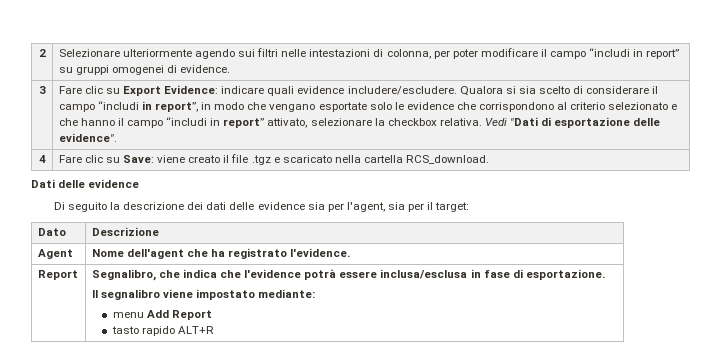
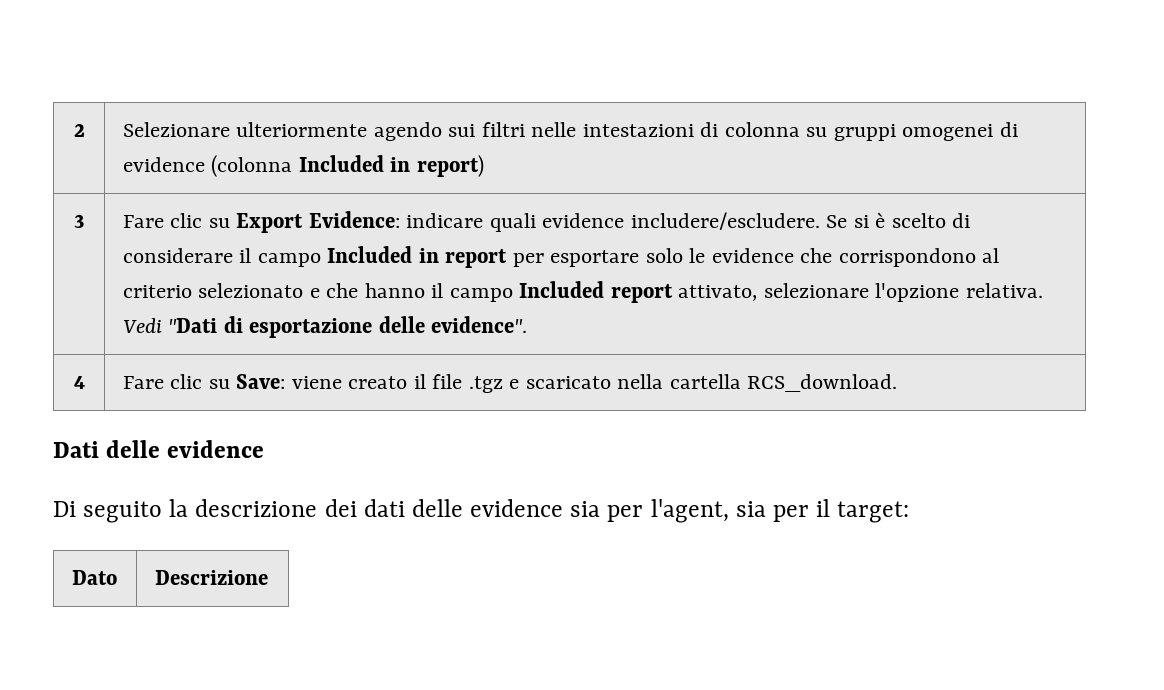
- 2 | Selezionare ulteriormente agendo sui filtri nelle intestazioni di colonna, per poter modificare il campo “includi in report” su gruppi omogenei di evidence.
+ 2 | Selezionare ulteriormente agendo sui filtri nelle intestazioni di colonna su gruppi omogenei di evidence (colonna Included in report)
- Qualora si sia scelto di considerare il campo “includi in report”, in modo che vengano esportate solo le evidence che corrispondono al criterio selezionato e che hanno il campo “includi in report” attivato, selezionare la checkbox relativa.
+ Se si è scelto di considerare il campo Included in report per esportare solo le evidence che corrispondono al criterio selezionato e che hanno il campo Included report attivato, selezionare l'opzione relativa.
- Agent | Nome dell'agent che ha registrato l'evidence.
- Report | Segnalibro, che indica che l'evidence potrà essere inclusa/esclusa in fase di esportazione.
- Il segnalibro viene impostato mediante:
- menu Add Report
- tasto rapido ALT+R

